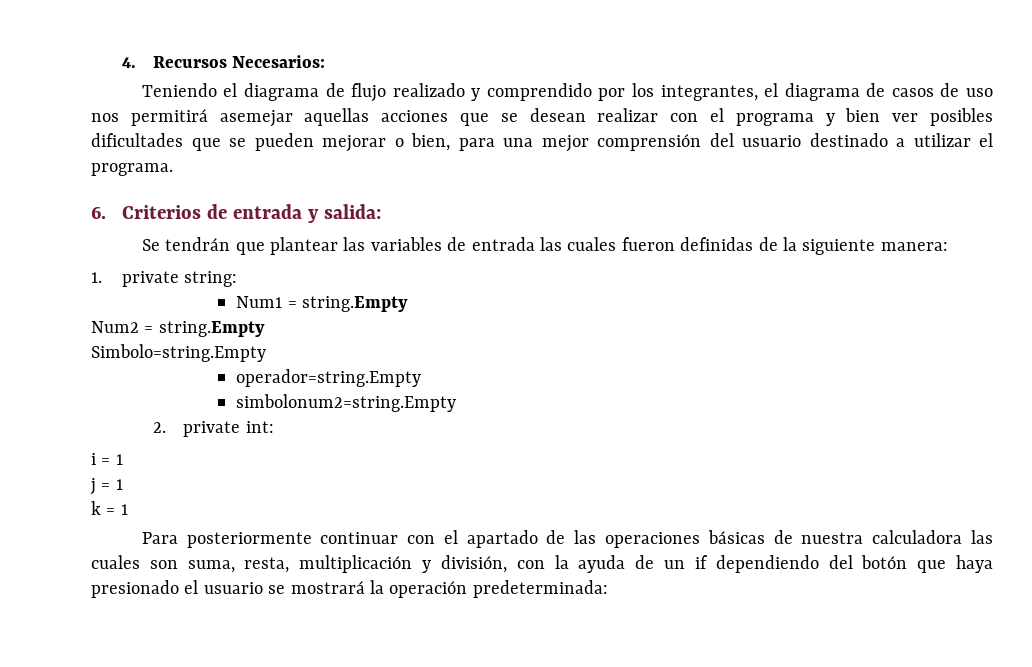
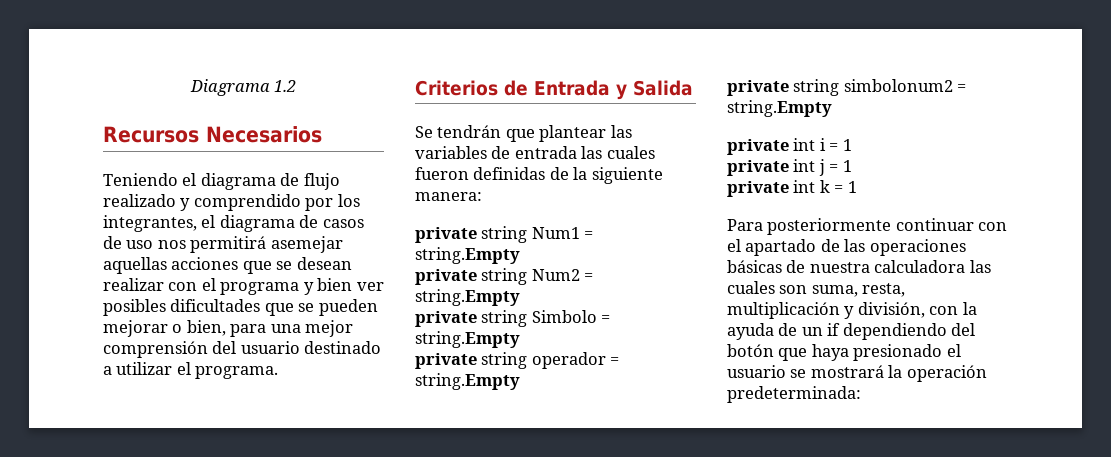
- 4. Recursos Necesarios:
+ Diagrama 1.2
+ Recursos Necesarios
- 6. Criterios de entrada y salida:
+ Criterios de Entrada y Salida
- 1. private string:
- Num1 = string.Empty
+ private string Num1 = string.Empty
- Num2 = string.Empty
+ private string Num2 = string.Empty
- Simbolo=string.Empty
- operador=string.Empty
- simbolonum2=string.Empty
- 2. private int:
- i = 1
+ private string Simbolo = string.Empty
+ private string operador = string.Empty
+ private string simbolonum2 = string.Empty
+ private int i = 1
- j = 1
+ private int j = 1
- k = 1
+ private int k = 1

